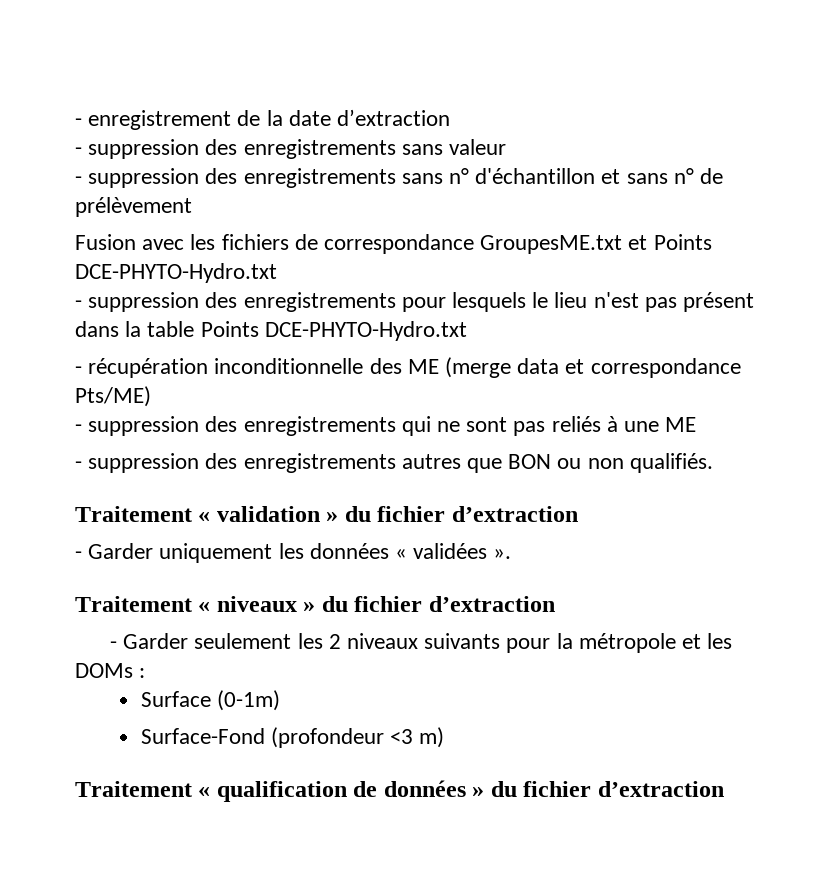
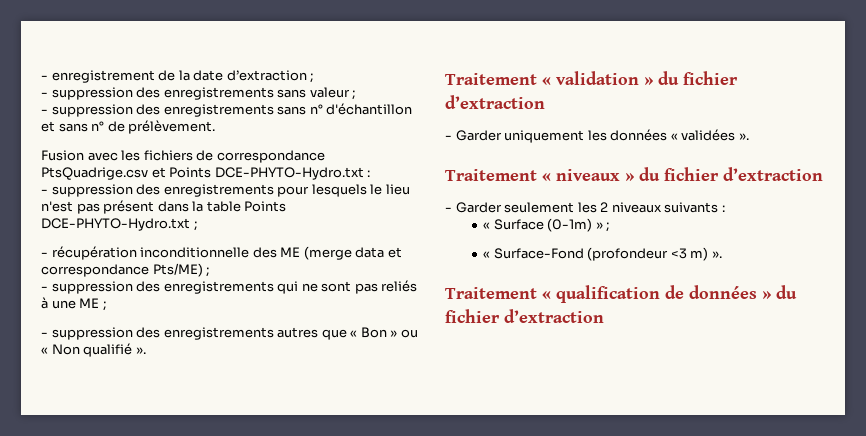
- - enregistrement de la date d’extraction
+ - enregistrement de la date d’extraction ;
- - suppression des enregistrements sans valeur
+ - suppression des enregistrements sans valeur ;
- - suppression des enregistrements sans n° d'échantillon et sans n° de prélèvement
+ - suppression des enregistrements sans n° d'échantillon et sans n° de prélèvement.
- Fusion avec les fichiers de correspondance GroupesME.txt et Points DCE-PHYTO-Hydro.txt
+ Fusion avec les fichiers de correspondance PtsQuadrige.csv et Points DCE-PHYTO-Hydro.txt :
- - suppression des enregistrements pour lesquels le lieu n'est pas présent dans la table Points DCE-PHYTO-Hydro.txt
+ - suppression des enregistrements pour lesquels le lieu n'est pas présent dans la table Points DCE-PHYTO-Hydro.txt ;
- - récupération inconditionnelle des ME (merge data et correspondance Pts/ME)
+ - récupération inconditionnelle des ME (merge data et correspondance Pts/ME) ;
- - suppression des enregistrements qui ne sont pas reliés à une ME
+ - suppression des enregistrements qui ne sont pas reliés à une ME ;
- - suppression des enregistrements autres que BON ou non qualifiés.
+ - suppression des enregistrements autres que « Bon » ou « Non qualifié ».
- - Garder seulement les 2 niveaux suivants pour la métropole et les DOMs :
- Surface (0-1m)
- Surface-Fond (profondeur <3 m)
+ - Garder seulement les 2 niveaux suivants :
+ « Surface (0-1m) » ;
+ « Surface-Fond (profondeur <3 m) ».

